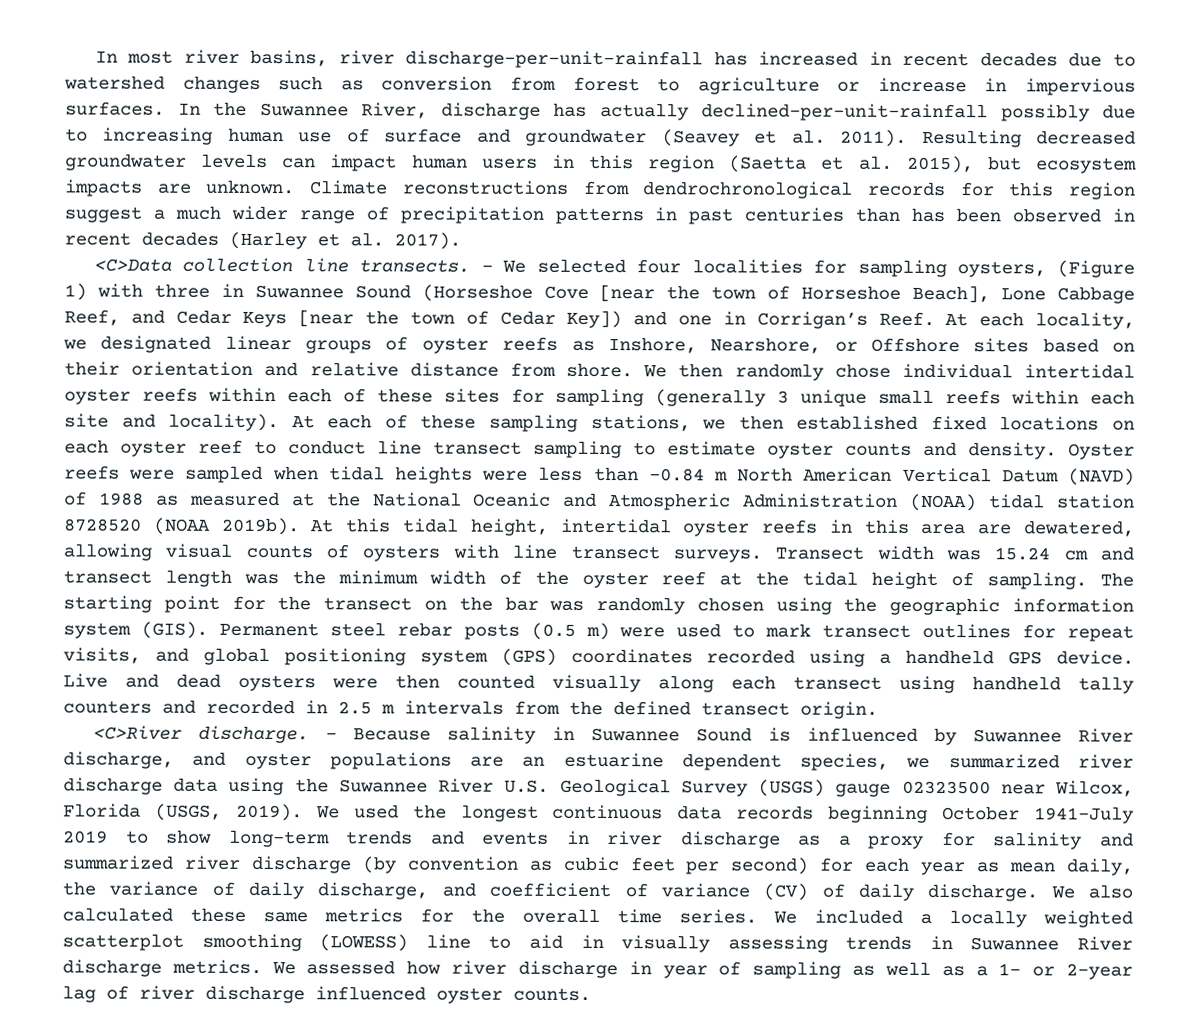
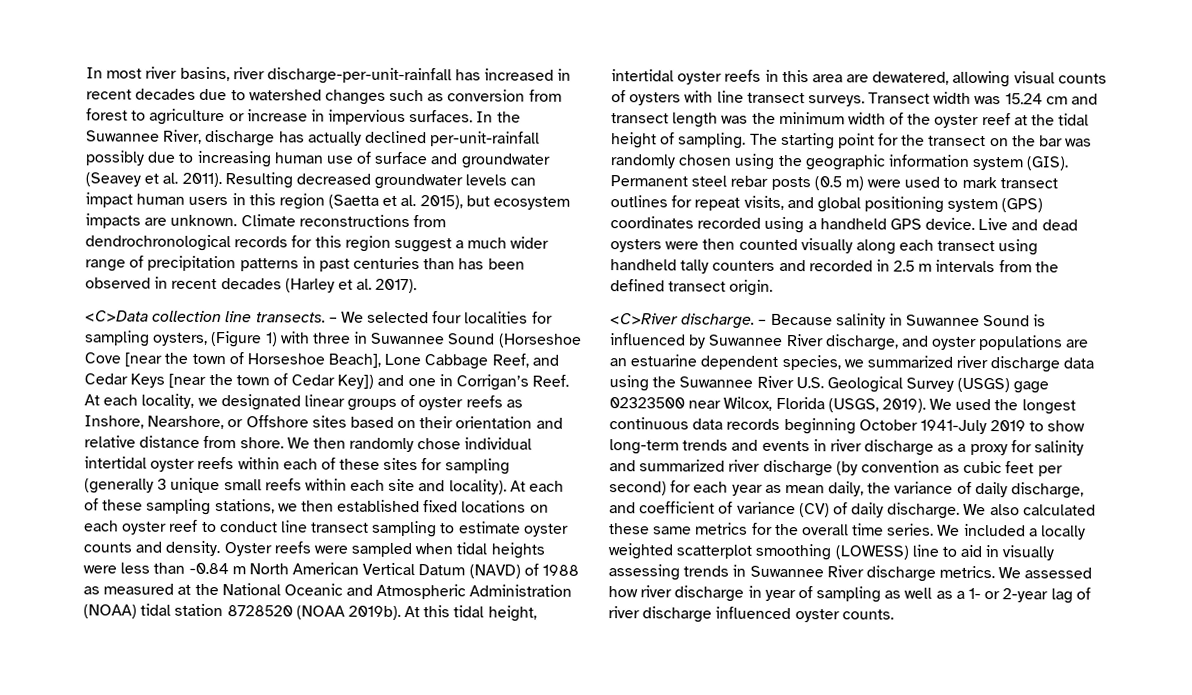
- In the Suwannee River, discharge has actually declined-per-unit-rainfall possibly due to increasing human use of surface and groundwater (Seavey et al. 2011).
+ In the Suwannee River, discharge has actually declined per-unit-rainfall possibly due to increasing human use of surface and groundwater (Seavey et al. 2011).
- – Because salinity in Suwannee Sound is influenced by Suwannee River discharge, and oyster populations are an estuarine dependent species, we summarized river discharge data using the Suwannee River U.S. Geological Survey (USGS) gauge 02323500 near Wilcox, Florida (USGS, 2019).
+ – Because salinity in Suwannee Sound is influenced by Suwannee River discharge, and oyster populations are an estuarine dependent species, we summarized river discharge data using the Suwannee River U.S. Geological Survey (USGS) gage 02323500 near Wilcox, Florida (USGS, 2019).

